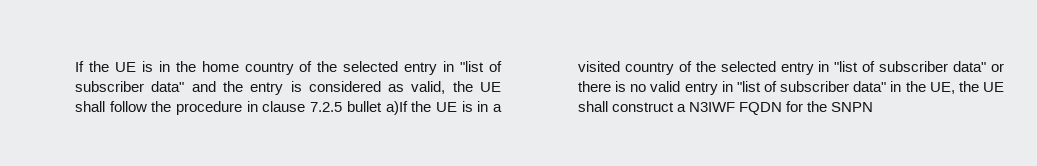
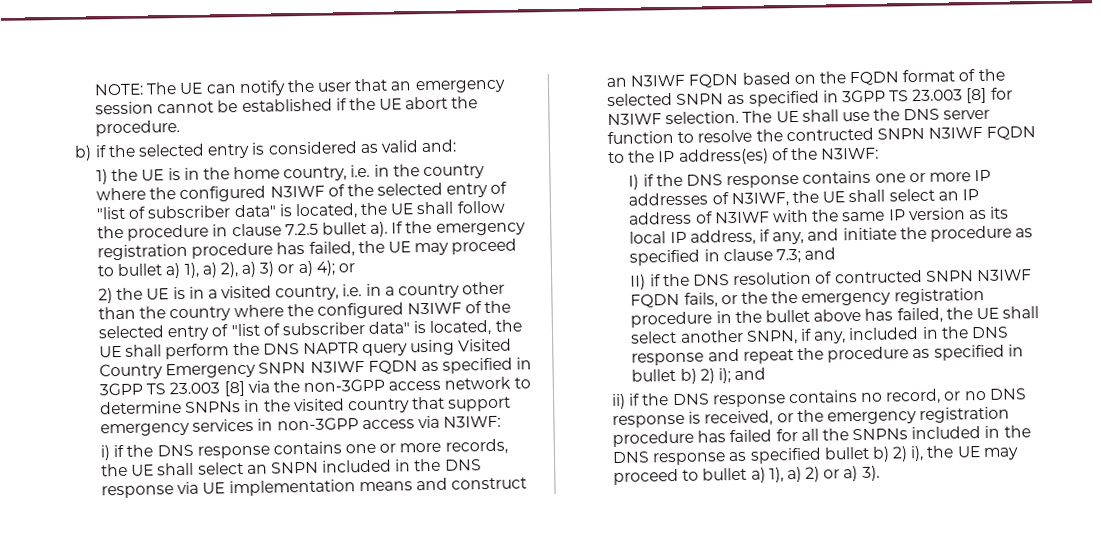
- If the UE is in the home country of the selected entry in "list of subscriber data" and the entry is considered as valid, the UE shall follow the procedure in clause 7.2.5 bullet a)If the UE is in a visited country of the selected entry in "list of subscriber data" or there is no valid entry in "list of subscriber data" in the UE, the UE shall construct a N3IWF FQDN for the SNPN
+ NOTE: The UE can notify the user that an emergency session cannot be established if the UE abort the procedure.
+ b) if the selected entry is considered as valid and:
+ 1) the UE is in the home country, i.e. in the country where the configured N3IWF of the selected entry of "list of subscriber data" is located, the UE shall follow the procedure in clause 7.2.5 bullet a). If the emergency registration procedure has failed, the UE may proceed to bullet a) 1), a) 2), a) 3) or a) 4); or
+ 2) the UE is in a visited country, i.e. in a country other than the country where the configured N3IWF of the selected entry of "list of subscriber data" is located, the UE shall perform the DNS NAPTR query using Visited Country Emergency SNPN N3IWF FQDN as specified in 3GPP TS 23.003 [8] via the non-3GPP access network to determine SNPNs in the visited country that support emergency services in non-3GPP access via N3IWF:
+ i) if the DNS response contains one or more records, the UE shall select an SNPN included in the DNS response via UE implementation means and construct an N3IWF FQDN based on the FQDN format of the selected SNPN as specified in 3GPP TS 23.003 [8] for N3IWF selection. The UE shall use the DNS server function to resolve the contructed SNPN N3IWF FQDN to the IP address(es) of the N3IWF:
+ I) if the DNS response contains one or more IP addresses of N3IWF, the UE shall select an IP address of N3IWF with the same IP version as its local IP address, if any, and initiate the procedure as specified in clause 7.3; and
+ II) if the DNS resolution of contructed SNPN N3IWF FQDN fails, or the the emergency registration procedure in the bullet above has failed, the UE shall select another SNPN, if any, included in the DNS response and repeat the procedure as specified in bullet b) 2) i); and
+ ii) if the DNS response contains no record, or no DNS response is received, or the emergency registration procedure has failed for all the SNPNs included in the DNS response as specified bullet b) 2) i), the UE may proceed to bullet a) 1), a) 2) or a) 3).

